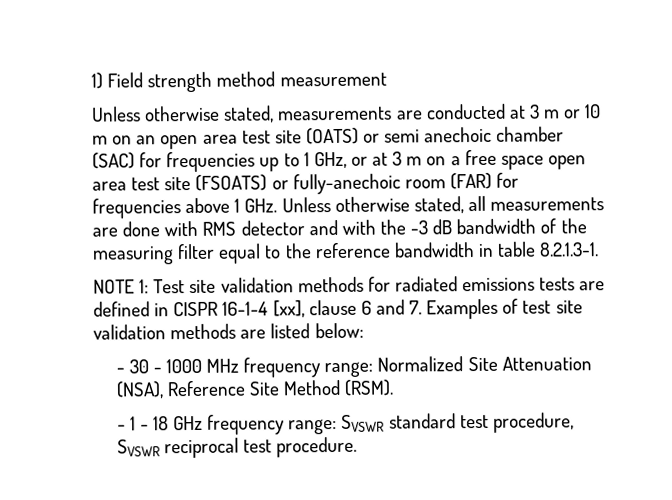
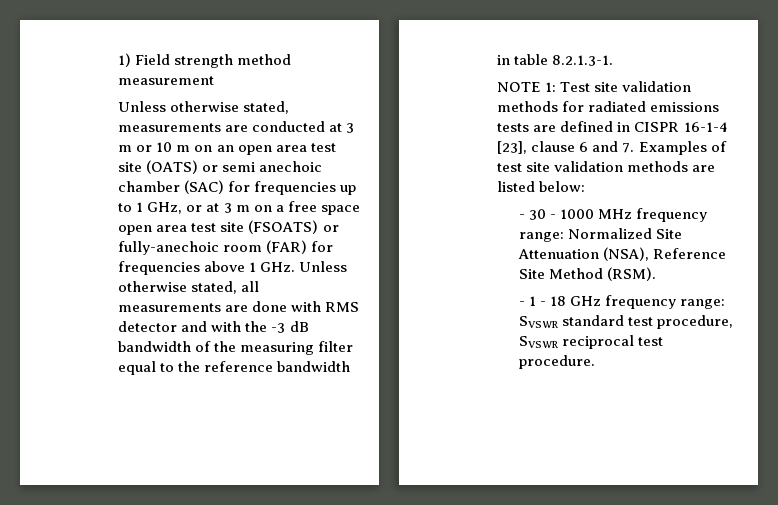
- NOTE 1: Test site validation methods for radiated emissions tests are defined in CISPR 16-1-4 [xx], clause 6 and 7. Examples of test site validation methods are listed below:
+ NOTE 1: Test site validation methods for radiated emissions tests are defined in CISPR 16-1-4 [23], clause 6 and 7. Examples of test site validation methods are listed below:

